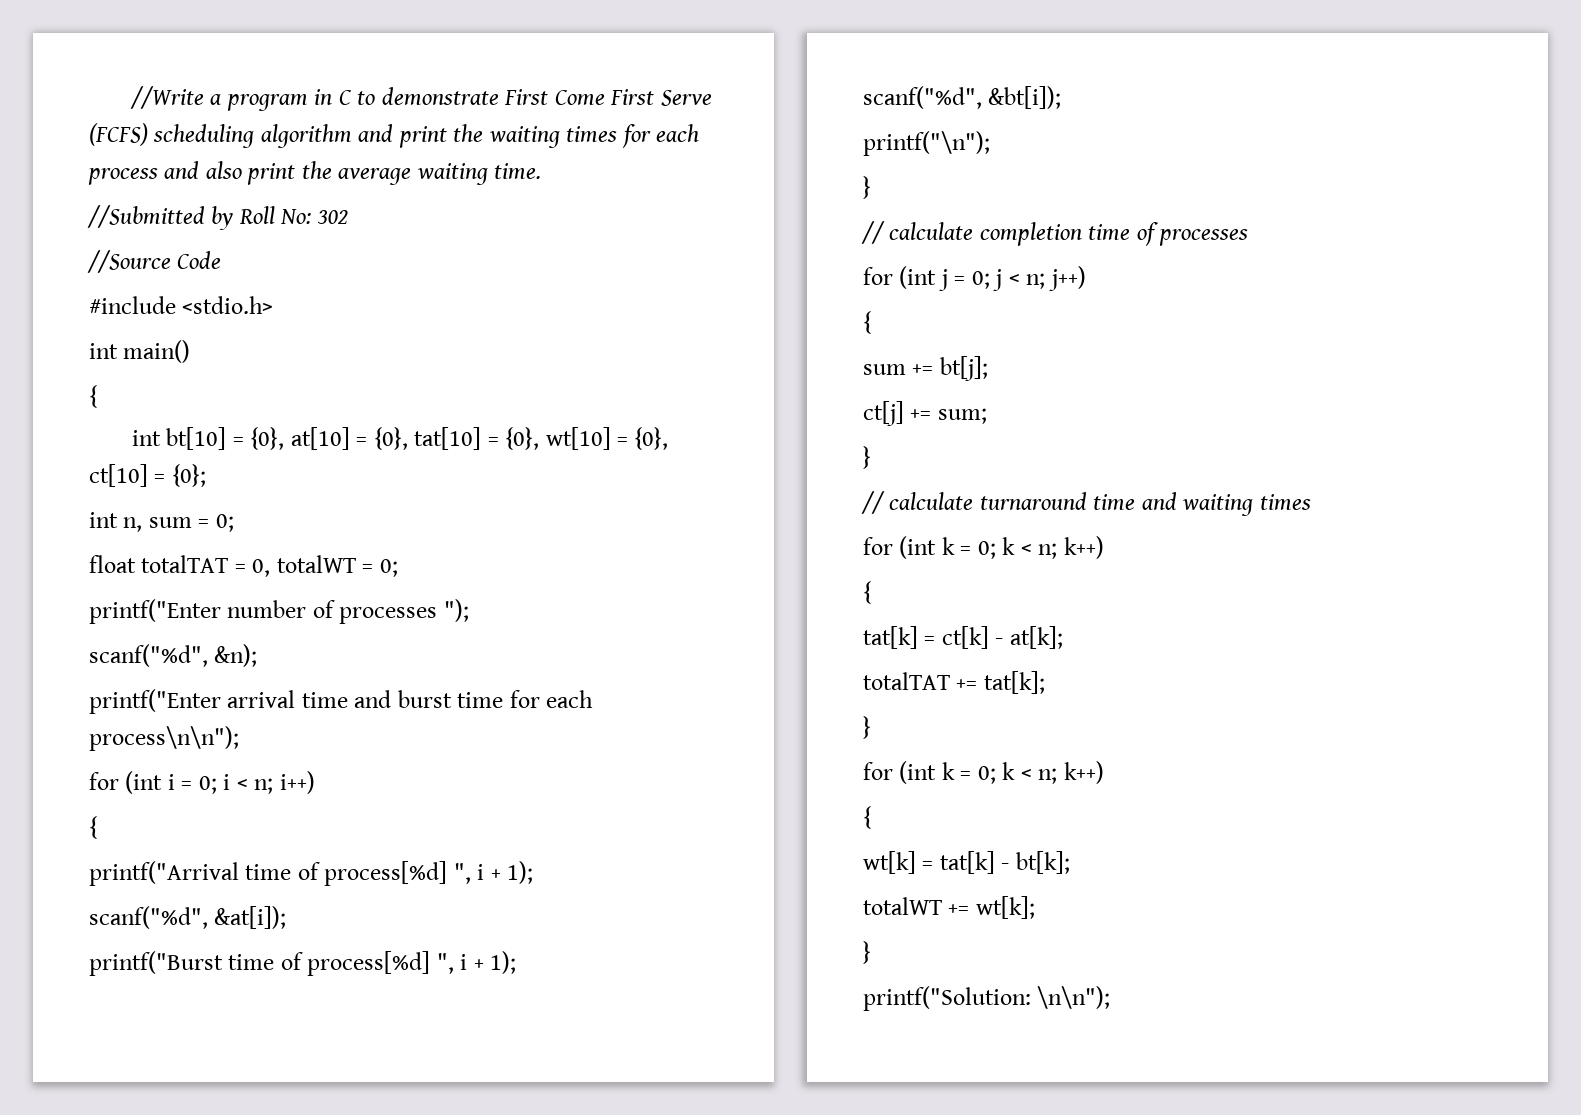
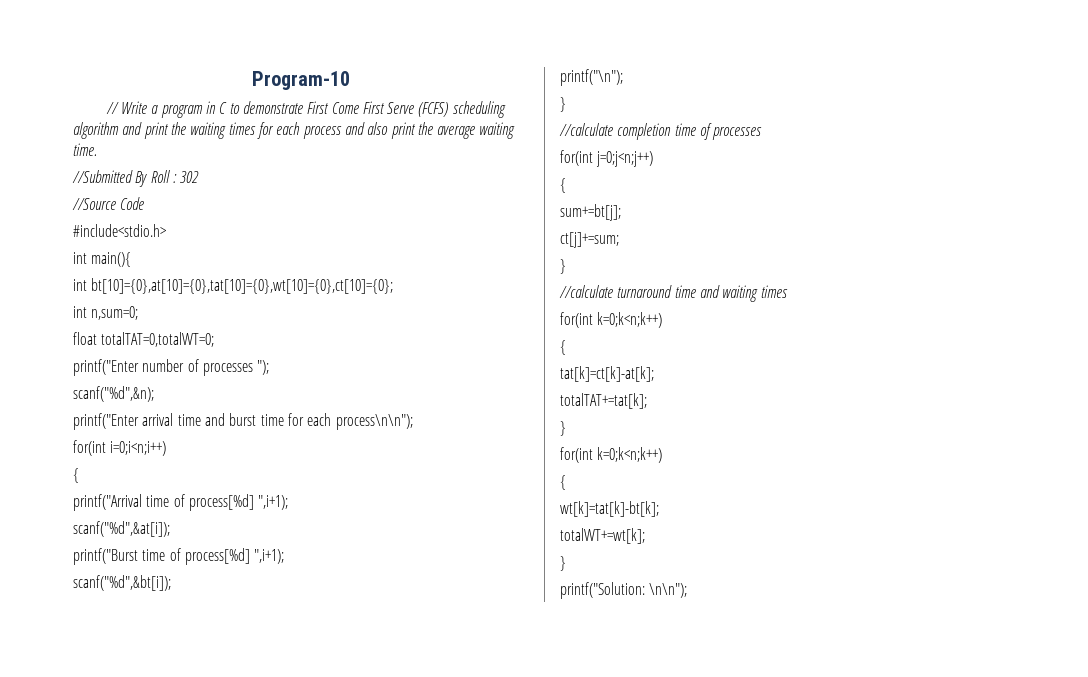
- //Write a program in C to demonstrate First Come First Serve (FCFS) scheduling algorithm and print the waiting times for each process and also print the average waiting time.
+ Program-10
+ // Write a program in C to demonstrate First Come First Serve (FCFS) scheduling algorithm and print the waiting times for each process and also print the average waiting time.
- //Submitted by Roll No: 302
+ //Submitted By Roll : 302
- #include <stdio.h>
- int main()
- {
- int bt[10] = {0}, at[10] = {0}, tat[10] = {0}, wt[10] = {0}, ct[10] = {0};
- int n, sum = 0;
- float totalTAT = 0, totalWT = 0;
+ #include<stdio.h>
+ int main(){
+ int bt[10]={0},at[10]={0},tat[10]={0},wt[10]={0},ct[10]={0};
+ int n,sum=0;
+ float totalTAT=0,totalWT=0;
- scanf("%d", &n);
+ scanf("%d",&n);
- for (int i = 0; i < n; i++)
+ for(int i=0;i<n;i++)
- printf("Arrival time of process[%d] ", i + 1);
- scanf("%d", &at[i]);
- printf("Burst time of process[%d] ", i + 1);
- scanf("%d", &bt[i]);
+ printf("Arrival time of process[%d] ",i+1);
+ scanf("%d",&at[i]);
+ printf("Burst time of process[%d] ",i+1);
+ scanf("%d",&bt[i]);
- // calculate completion time of processes
+ //calculate completion time of processes
- for (int j = 0; j < n; j++)
+ for(int j=0;j<n;j++)
  {
- sum += bt[j];
- ct[j] += sum;
+ sum+=bt[j];
+ ct[j]+=sum;
  }
- // calculate turnaround time and waiting times
- for (int k = 0; k < n; k++)
+ //calculate turnaround time and waiting times
+ for(int k=0;k<n;k++)
  {
- tat[k] = ct[k] - at[k];
- totalTAT += tat[k];
+ tat[k]=ct[k]-at[k];
+ totalTAT+=tat[k];
  }
- for (int k = 0; k < n; k++)
+ for(int k=0;k<n;k++)
  {
- wt[k] = tat[k] - bt[k];
- totalWT += wt[k];
+ wt[k]=tat[k]-bt[k];
+ totalWT+=wt[k];

